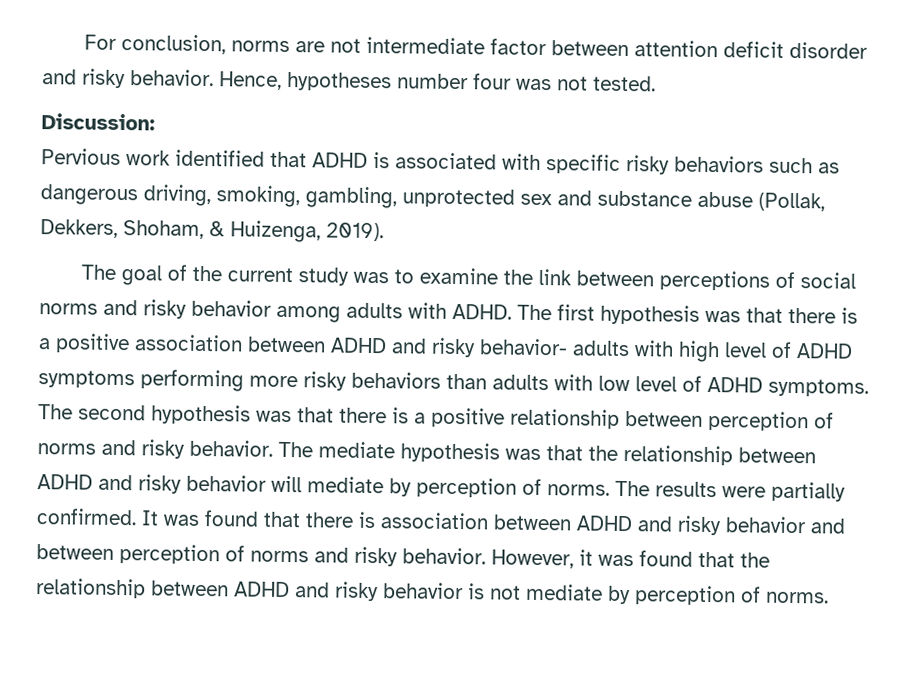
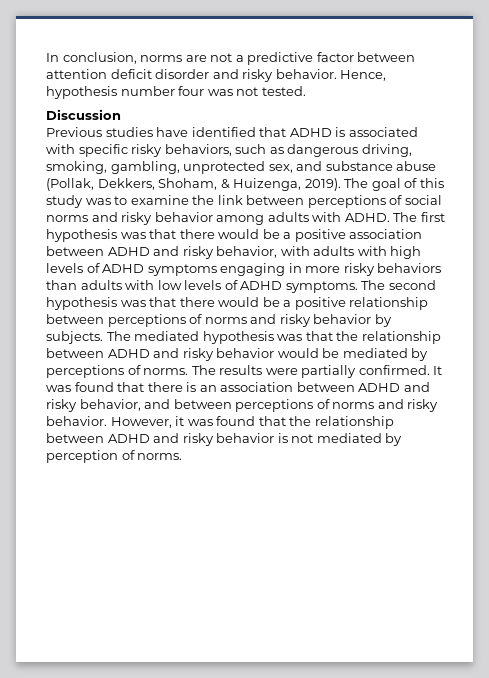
- For conclusion, norms are not intermediate factor between attention deficit disorder and risky behavior.
+ In conclusion, norms are not a predictive factor between attention deficit disorder and risky behavior.
- Hence, hypotheses number four was not tested.
+ Hence, hypothesis number four was not tested.
- Discussion:
- Pervious work identified that ADHD is associated with specific risky behaviors such as dangerous driving, smoking, gambling, unprotected sex and substance abuse (Pollak, Dekkers, Shoham, & Huizenga, 2019).
- The goal of the current study was to examine the link between perceptions of social norms and risky behavior among adults with ADHD.
+ Discussion
+ Previous studies have identified that ADHD is associated with specific risky behaviors, such as dangerous driving, smoking, gambling, unprotected sex, and substance abuse (Pollak, Dekkers, Shoham, & Huizenga, 2019). The goal of this study was to examine the link between perceptions of social norms and risky behavior among adults with ADHD.
- The first hypothesis was that there is a positive association between ADHD and risky behavior- adults with high level of ADHD symptoms performing more risky behaviors than adults with low level of ADHD symptoms.
+ The first hypothesis was that there would be a positive association between ADHD and risky behavior, with adults with high levels of ADHD symptoms engaging in more risky behaviors than adults with low levels of ADHD symptoms.
- The second hypothesis was that there is a positive relationship between perception of norms and risky behavior. The mediate hypothesis was that the relationship between ADHD and risky behavior will mediate by perception of norms.
+ The second hypothesis was that there would be a positive relationship between perceptions of norms and risky behavior by subjects. The mediated hypothesis was that the relationship between ADHD and risky behavior would be mediated by perceptions of norms.
- It was found that there is association between ADHD and risky behavior and between perception of norms and risky behavior.
+ It was found that there is an association between ADHD and risky behavior, and between perceptions of norms and risky behavior.
- However, it was found that the relationship between ADHD and risky behavior is not mediate by perception of norms.
+ However, it was found that the relationship between ADHD and risky behavior is not mediated by perception of norms.

